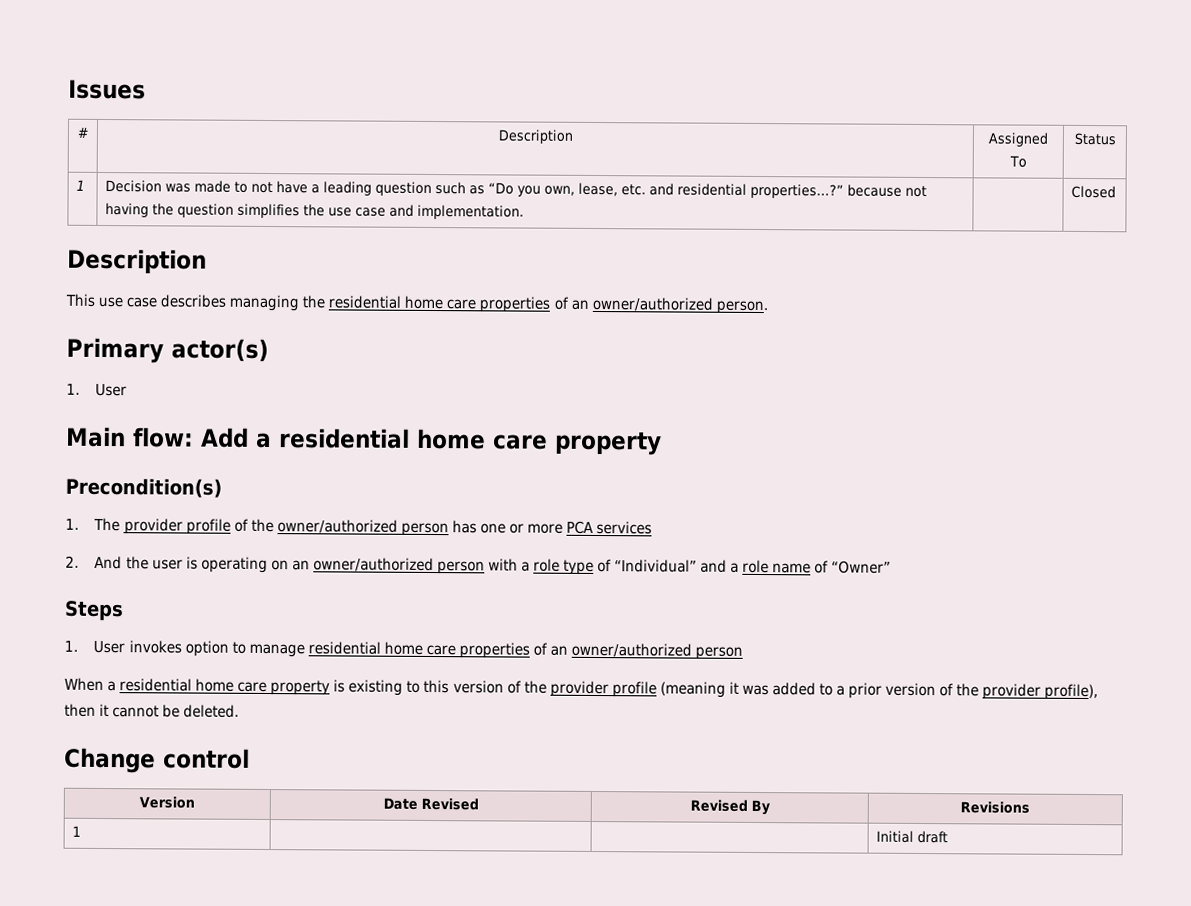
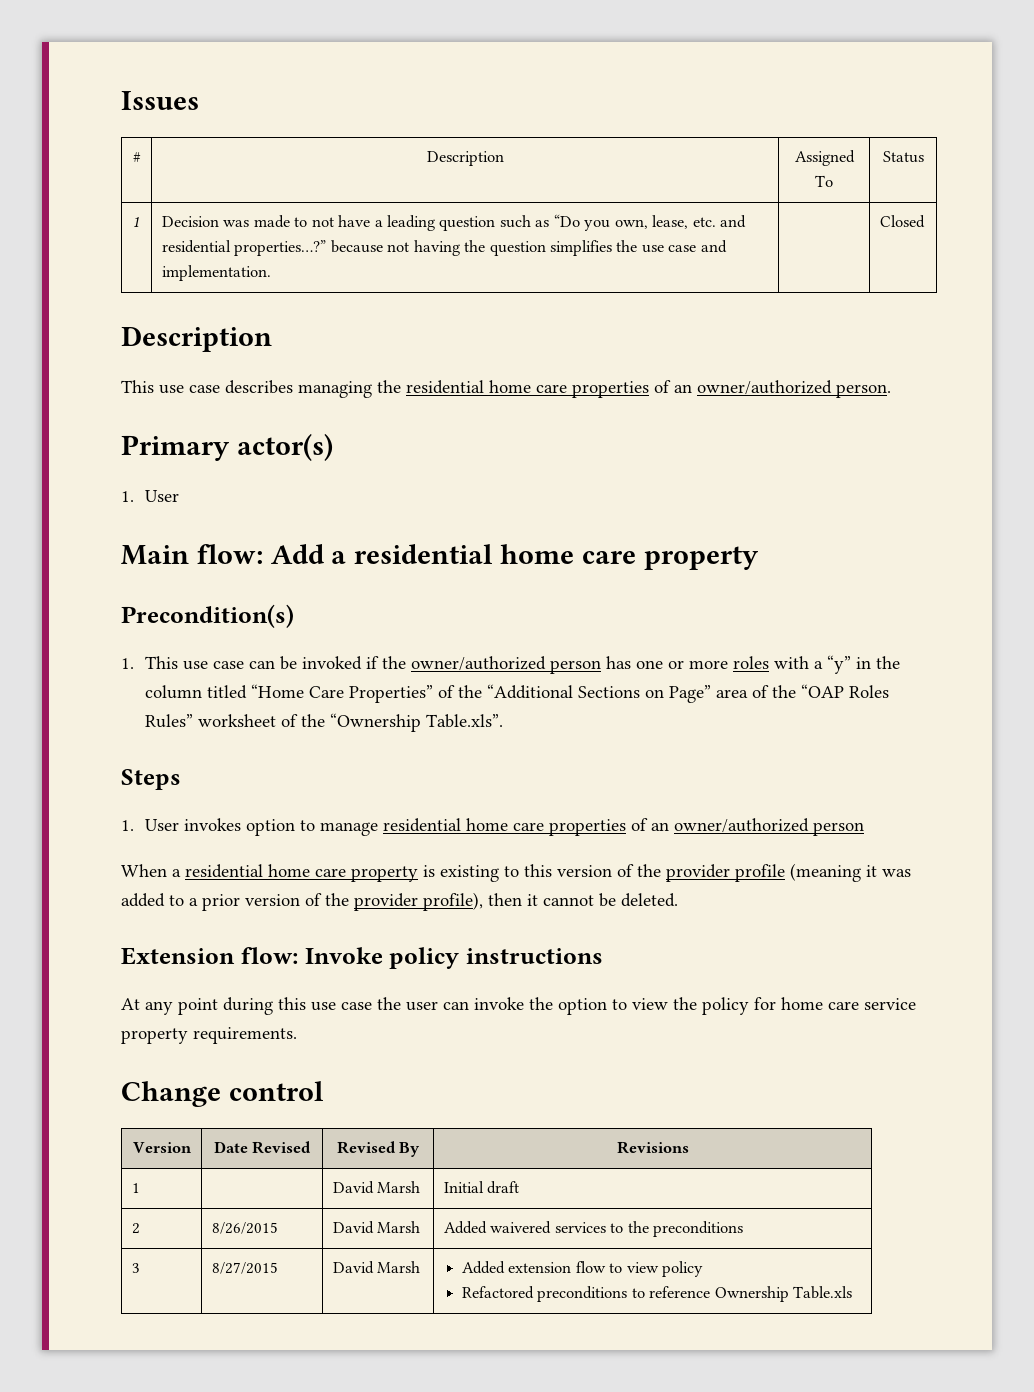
- 1. The provider profile of the owner/authorized person has one or more PCA services
- 2. And the user is operating on an owner/authorized person with a role type of “Individual” and a role name of “Owner”
+ 1. This use case can be invoked if the owner/authorized person has one or more roles with a “y” in the column titled “Home Care Properties” of the “Additional Sections on Page” area of the “OAP Roles Rules” worksheet of the “Ownership Table.xls”.
+ Extension flow: Invoke policy instructions
+ At any point during this use case the user can invoke the option to view the policy for home care service property requirements.
- 1 | | | Initial draft
+ 1 | | David Marsh | Initial draft
+ 2 | 8/26/2015 | David Marsh | Added waivered services to the preconditions
+ 3 | 8/27/2015 | David Marsh | Added extension flow to view policy
+ Refactored preconditions to reference Ownership Table.xls

